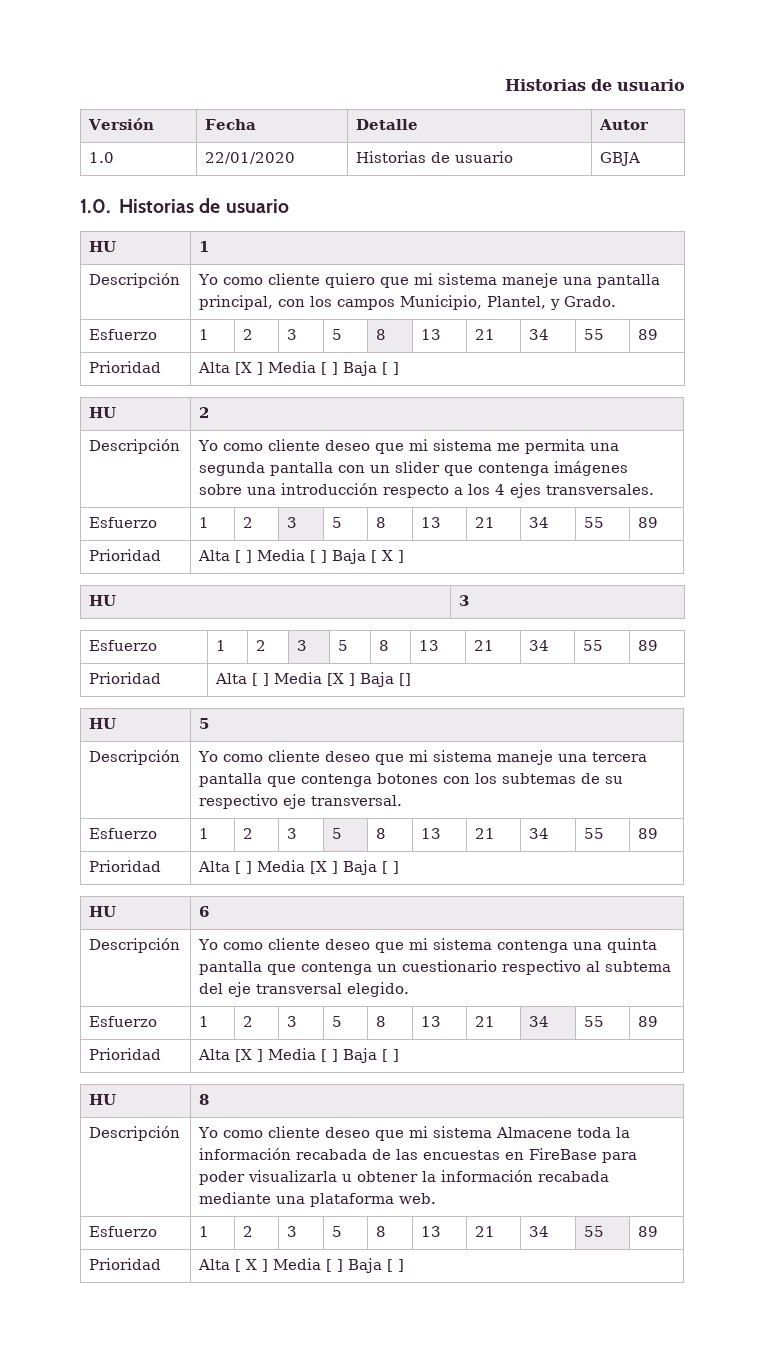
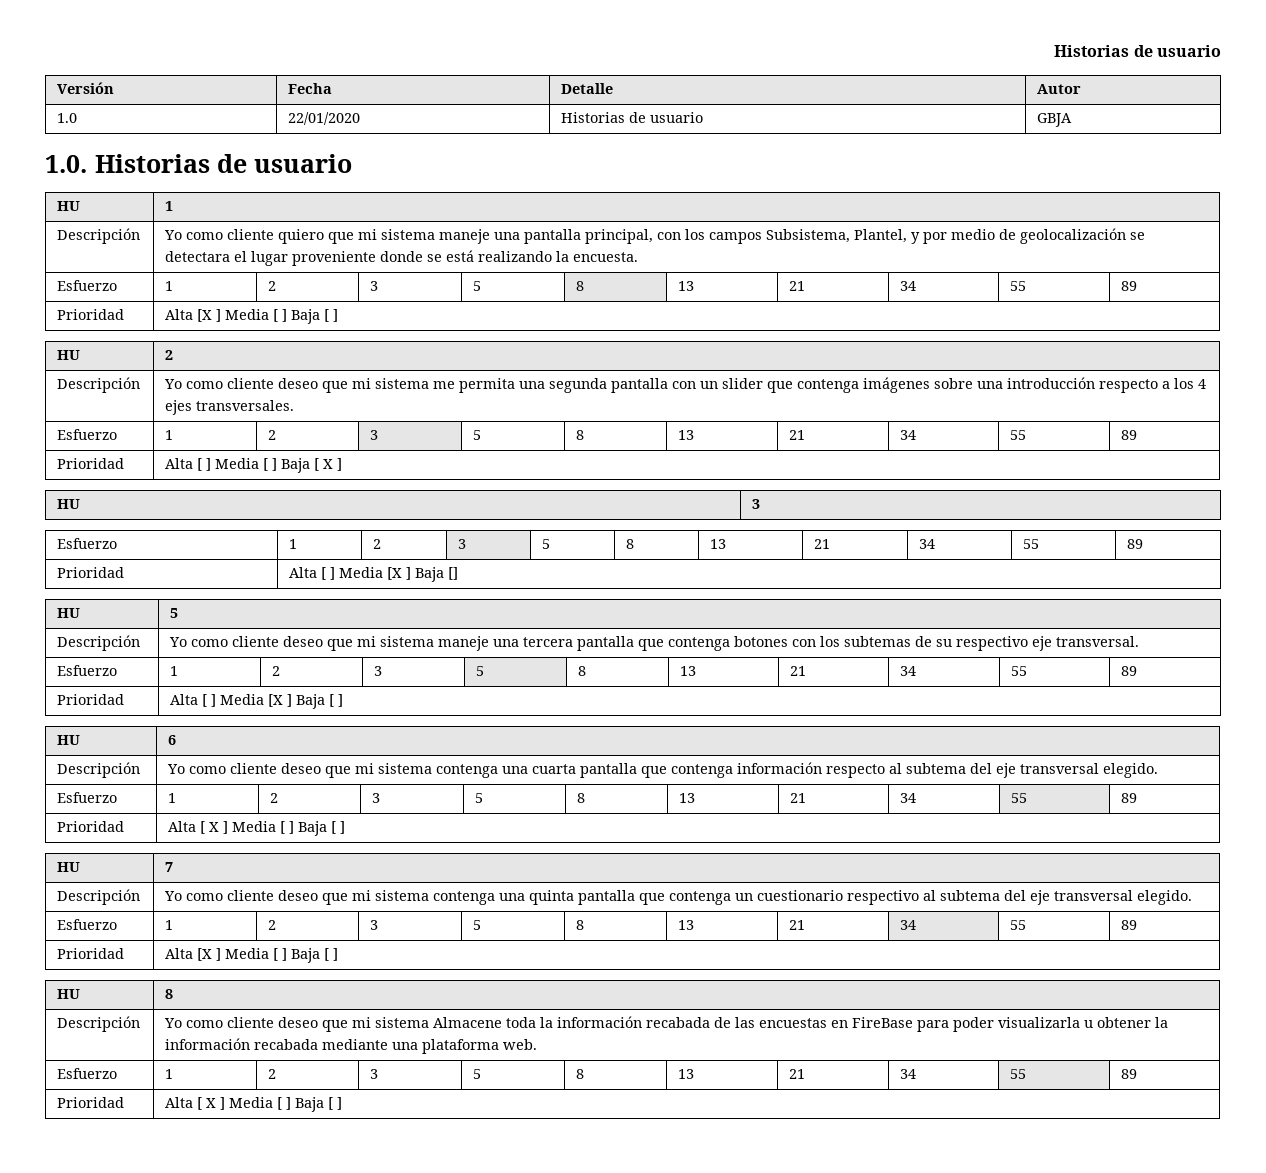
- Descripción | Yo como cliente quiero que mi sistema maneje una pantalla principal, con los campos Municipio, Plantel, y Grado.
+ Descripción | Yo como cliente quiero que mi sistema maneje una pantalla principal, con los campos Subsistema, Plantel, y por medio de geolocalización se detectara el lugar proveniente donde se está realizando la encuesta.
+ Descripción | Yo como cliente deseo que mi sistema contenga una cuarta pantalla que contenga información respecto al subtema del eje transversal elegido.
+ Esfuerzo | 1 | 2 | 3 | 5 | 8 | 13 | 21 | 34 | 55 | 89
+ Prioridad | Alta [ X ] Media [ ] Baja [ ]
+ HU | 7

